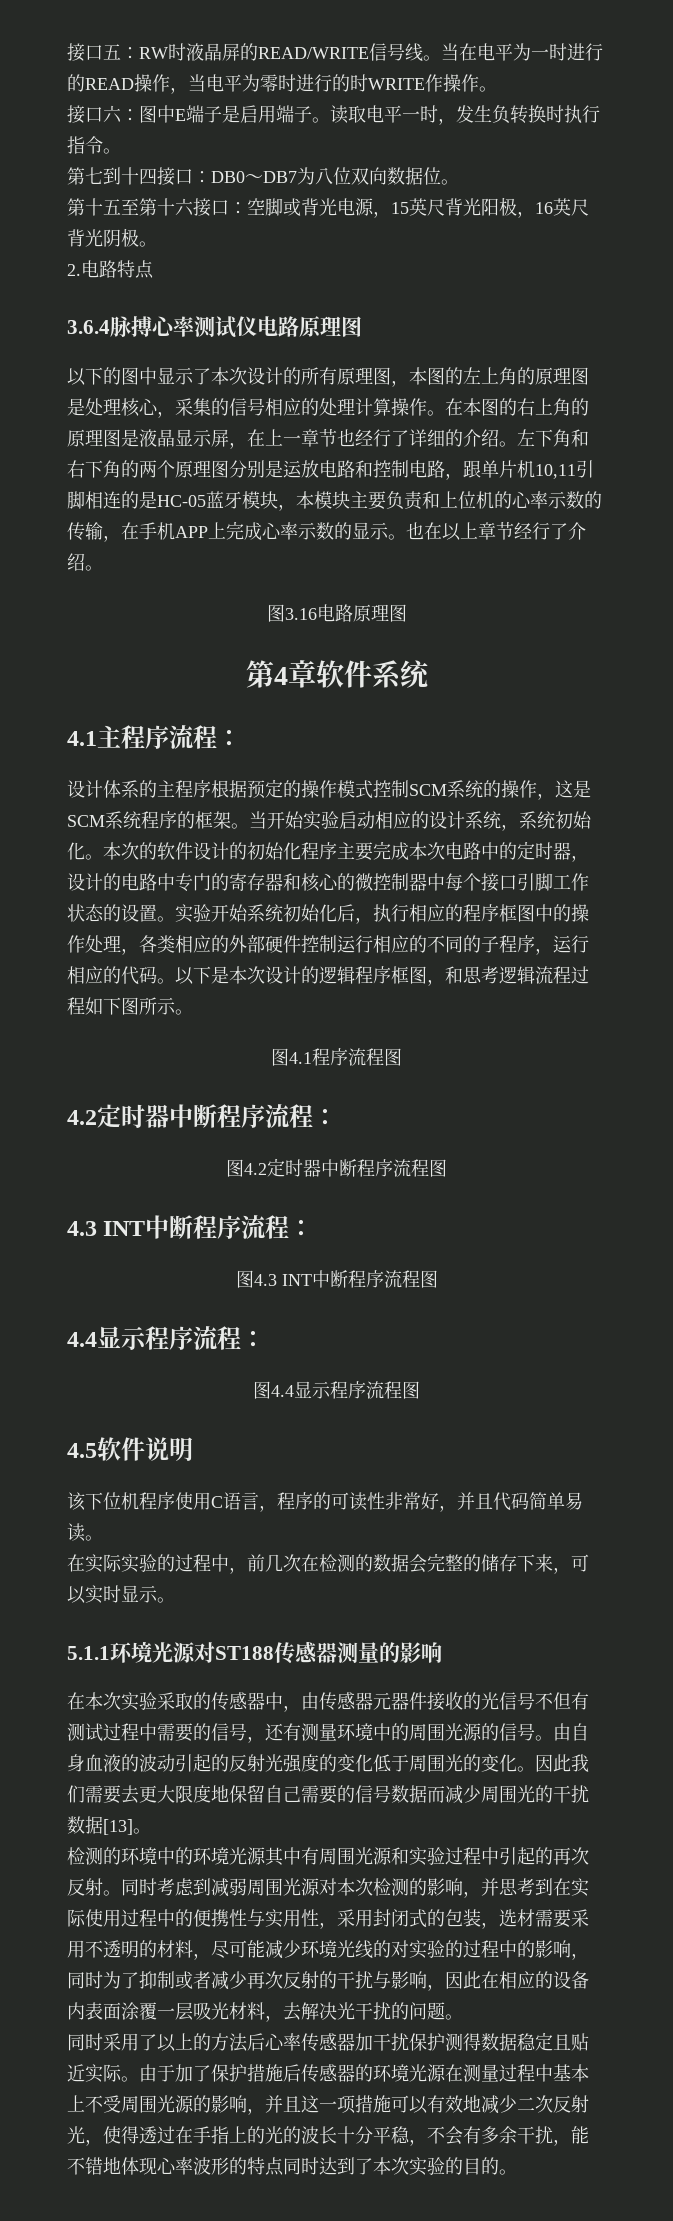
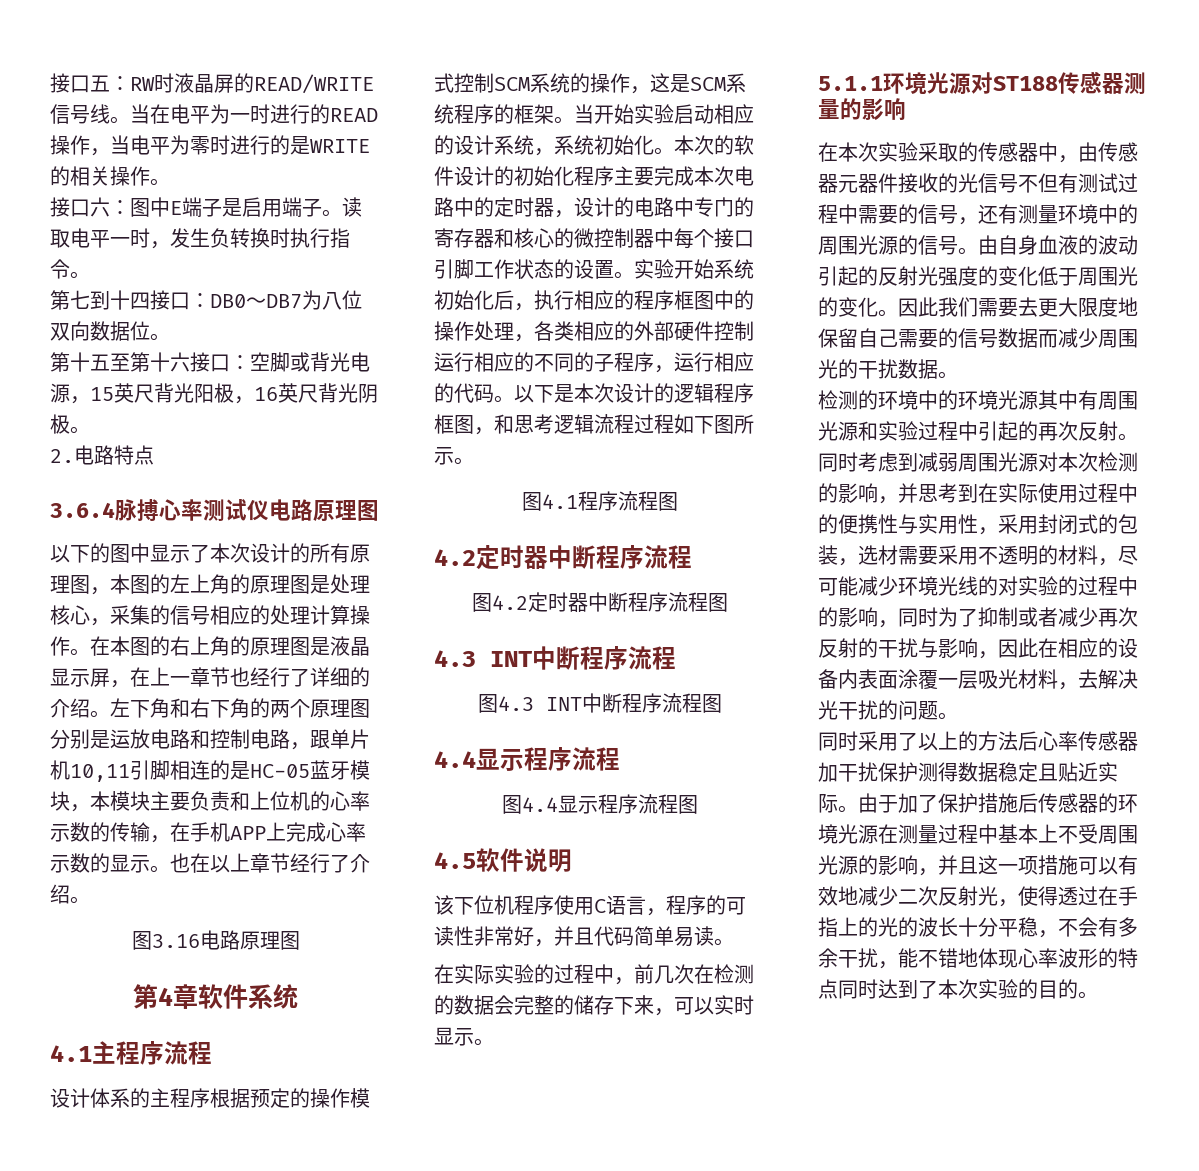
- 当在电平为一时进行的READ操作，当电平为零时进行的时WRITE作操作。
+ 当在电平为一时进行的READ操作，当电平为零时进行的是WRITE的相关操作。
- 4.1主程序流程：
+ 4.1主程序流程
  图4.1程序流程图
- 4.2定时器中断程序流程：
+ 4.2定时器中断程序流程
  图4.2定时器中断程序流程图
- 4.3 INT中断程序流程：
+ 4.3 INT中断程序流程
  图4.3 INT中断程序流程图
- 4.4显示程序流程：
+ 4.4显示程序流程
- 因此我们需要去更大限度地保留自己需要的信号数据而减少周围光的干扰数据[13]。
+ 因此我们需要去更大限度地保留自己需要的信号数据而减少周围光的干扰数据。

